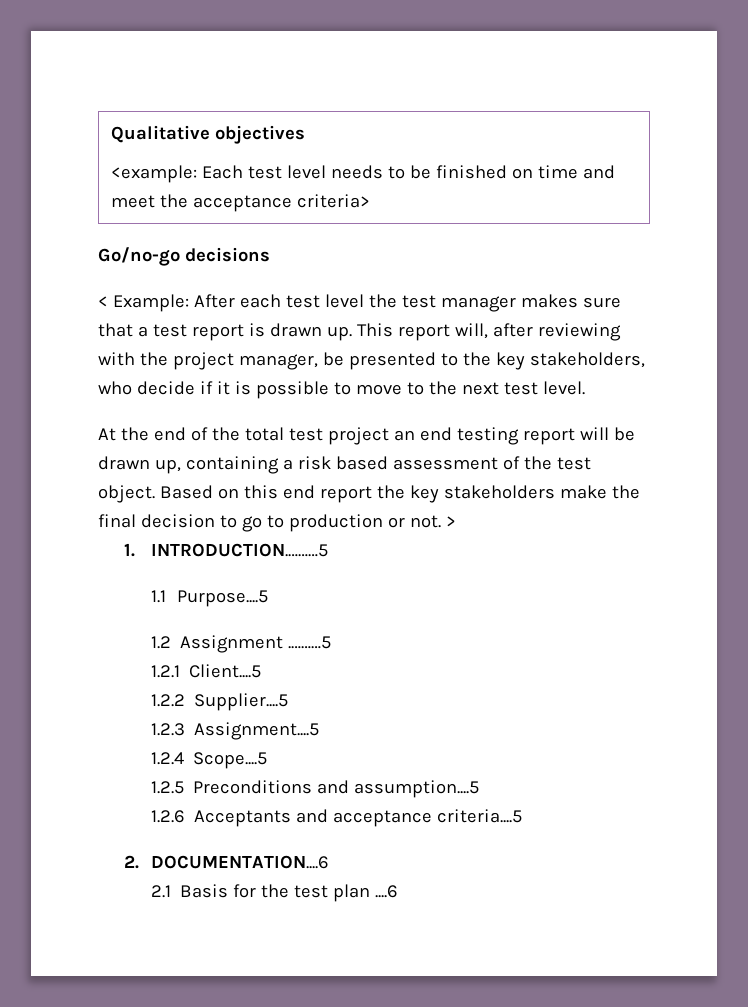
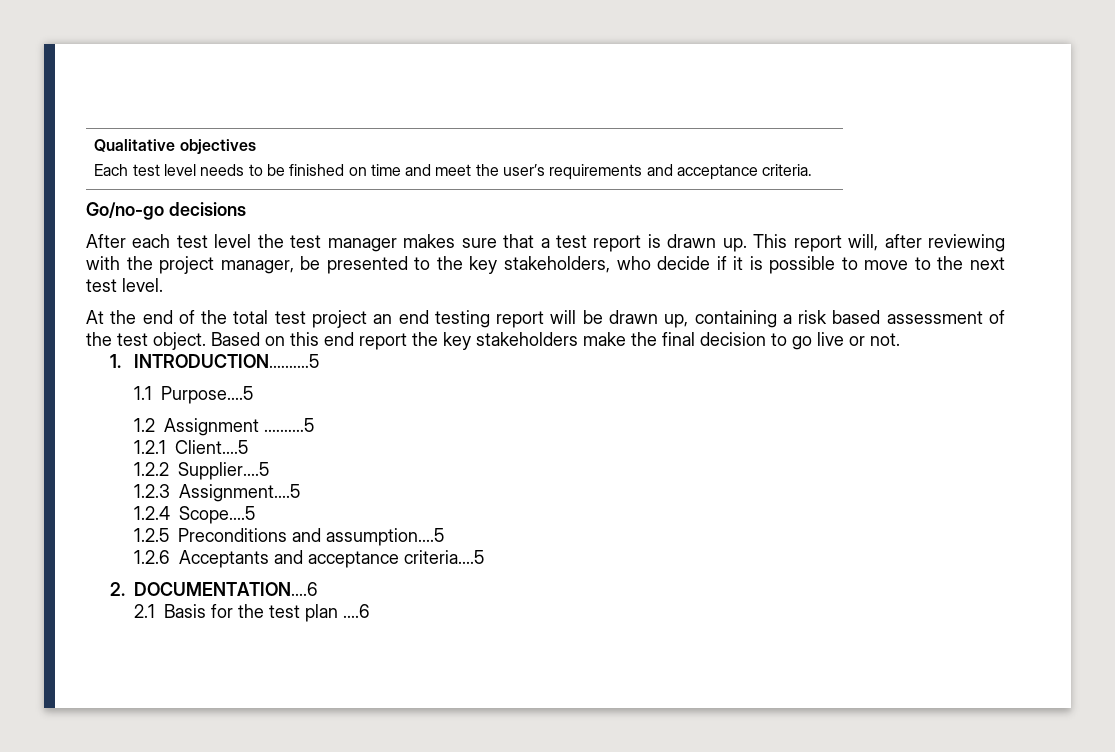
  Qualitative objectives
- <example: Each test level needs to be finished on time and meet the acceptance criteria>
+ Each test level needs to be finished on time and meet the user’s requirements and acceptance criteria.
- < Example: After each test level the test manager makes sure that a test report is drawn up.
+ After each test level the test manager makes sure that a test report is drawn up.
- Based on this end report the key stakeholders make the final decision to go to production or not. >
+ Based on this end report the key stakeholders make the final decision to go live or not.

